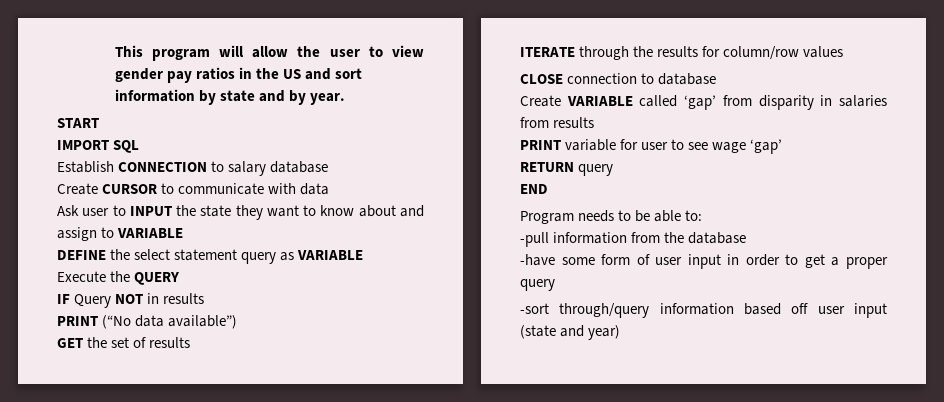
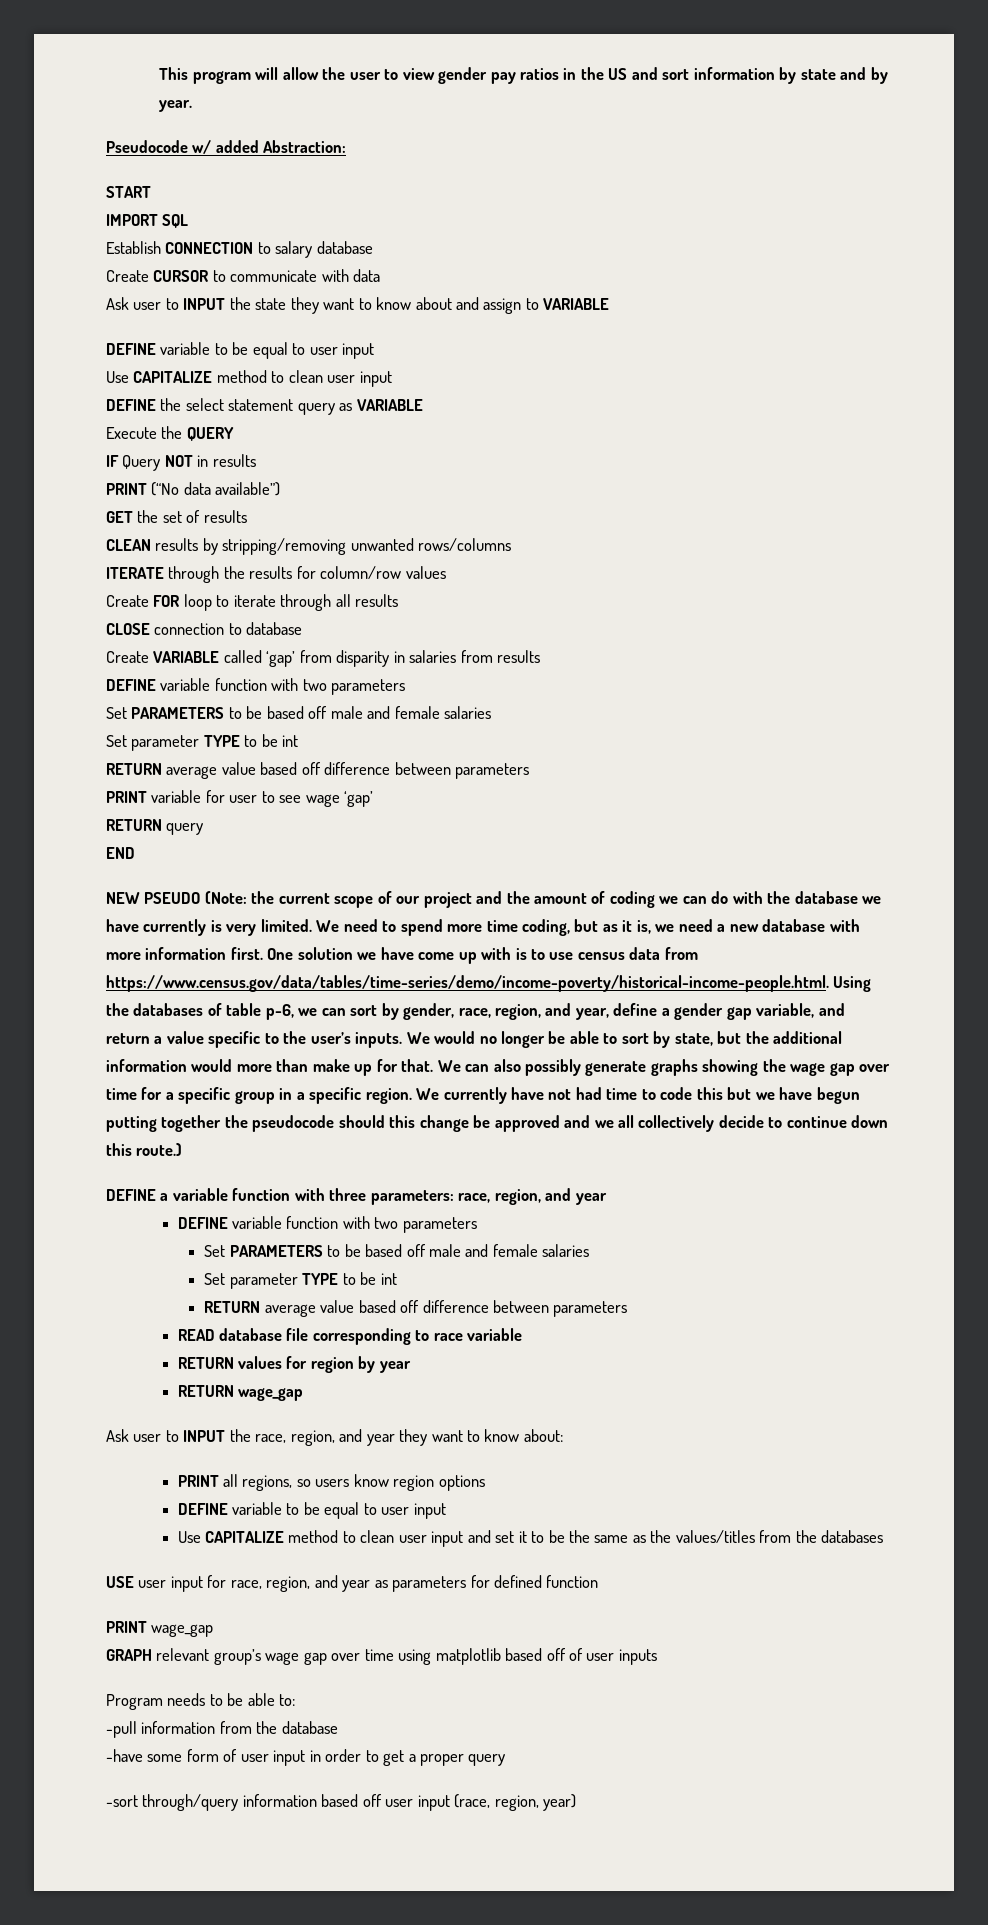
+ Pseudocode w/ added Abstraction:
  Ask user to INPUT the state they want to know about and assign to VARIABLE
+ DEFINE variable to be equal to user input
+ Use CAPITALIZE method to clean user input
+ CLEAN results by stripping/removing unwanted rows/columns
+ Create FOR loop to iterate through all results
  Create VARIABLE called ‘gap’ from disparity in salaries from results
+ DEFINE variable function with two parameters
+ Set PARAMETERS to be based off male and female salaries
+ Set parameter TYPE to be int
+ RETURN average value based off difference between parameters
+ NEW PSEUDO (Note: the current scope of our project and the amount of coding we can do with the database we have currently is very limited. We need to spend more time coding, but as it is, we need a new database with more information first. One solution we have come up with is to use census data from https://www.census.gov/data/tables/time-series/demo/income-poverty/historical-income-people.html. Using the databases of table p-6, we can sort by gender, race, region, and year, define a gender gap variable, and return a value specific to the user’s inputs. We would no longer be able to sort by state, but the additional information would more than make up for that. We can also possibly generate graphs showing the wage gap over time for a specific group in a specific region. We currently have not had time to code this but we have begun putting together the pseudocode should this change be approved and we all collectively decide to continue down this route.)
+ DEFINE a variable function with three parameters: race, region, and year
+ DEFINE variable function with two parameters
+ Set PARAMETERS to be based off male and female salaries
+ Set parameter TYPE to be int
+ RETURN average value based off difference between parameters
+ READ database file corresponding to race variable
+ RETURN values for region by year
+ RETURN wage_gap
+ Ask user to INPUT the race, region, and year they want to know about:
+ PRINT all regions, so users know region options
+ DEFINE variable to be equal to user input
+ Use CAPITALIZE method to clean user input and set it to be the same as the values/titles from the databases
+ USE user input for race, region, and year as parameters for defined function
+ PRINT wage_gap
+ GRAPH relevant group’s wage gap over time using matplotlib based off of user inputs
- -sort through/query information based off user input (state and year)
+ -sort through/query information based off user input (race, region, year)

